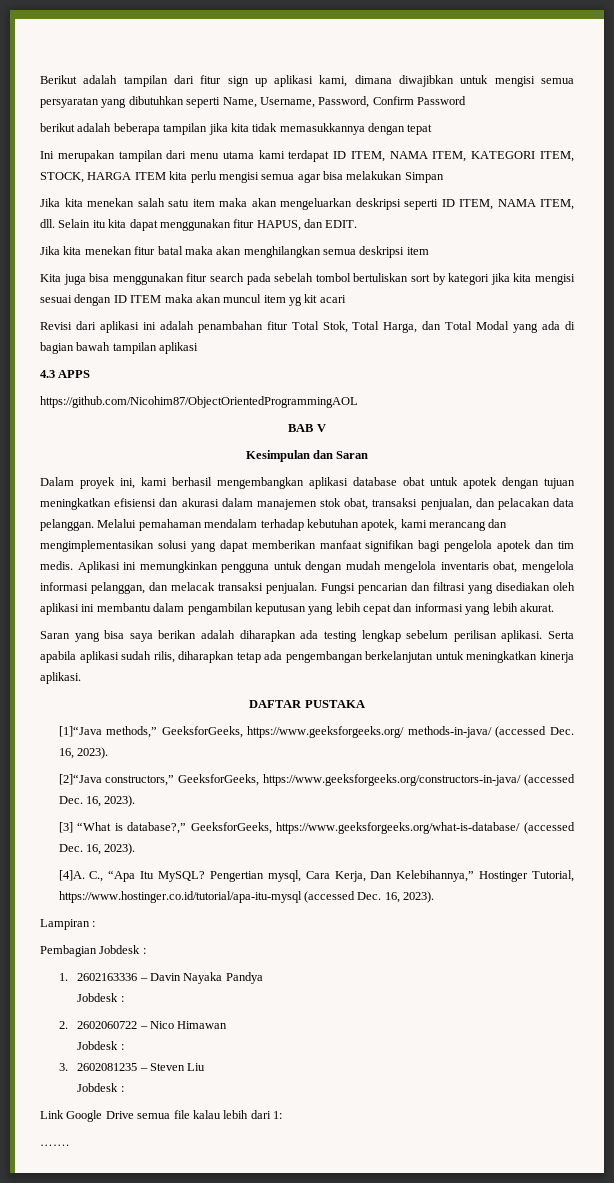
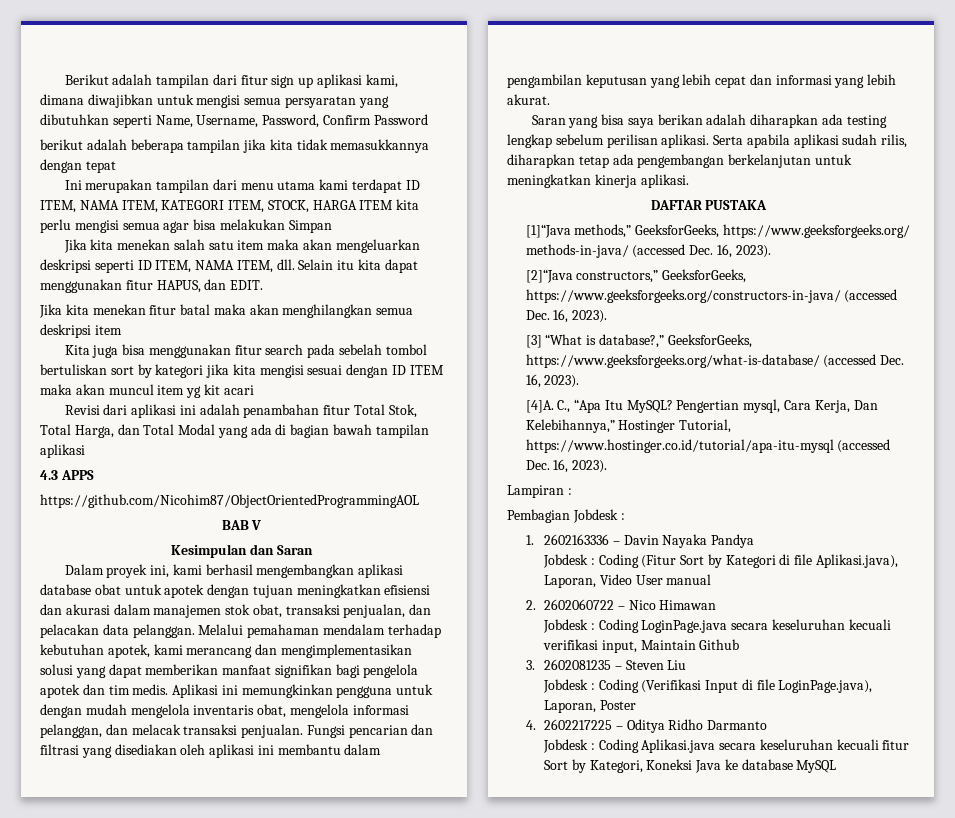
  1. 2602163336 – Davin Nayaka Pandya
- Jobdesk :
+ Jobdesk : Coding (Fitur Sort by Kategori di file Aplikasi.java), Laporan, Video User manual
  2. 2602060722 – Nico Himawan
- Jobdesk :
+ Jobdesk : Coding LoginPage.java secara keseluruhan kecuali verifikasi input, Maintain Github
  3. 2602081235 – Steven Liu
- Jobdesk :
- Link Google Drive semua file kalau lebih dari 1:
- …….
+ Jobdesk : Coding (Verifikasi Input di file LoginPage.java), Laporan, Poster
+ 4. 2602217225 – Oditya Ridho Darmanto
+ Jobdesk : Coding Aplikasi.java secara keseluruhan kecuali fitur Sort by Kategori, Koneksi Java ke database MySQL

